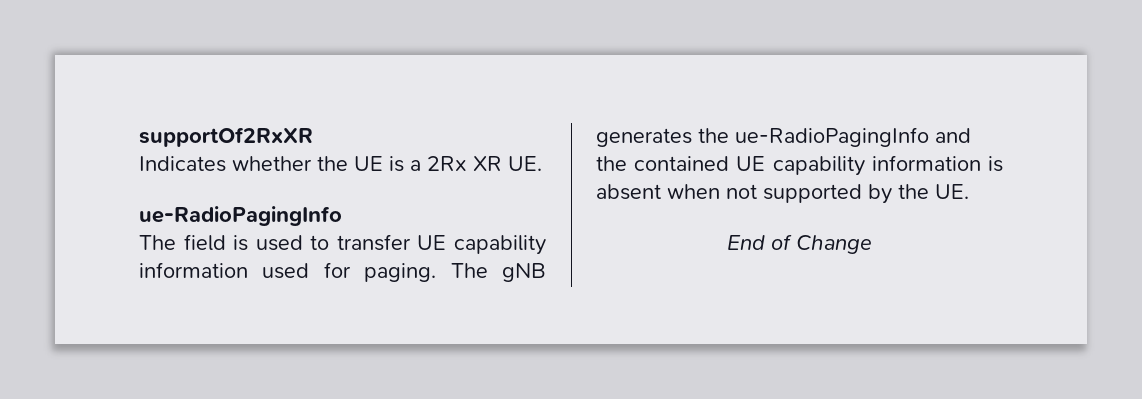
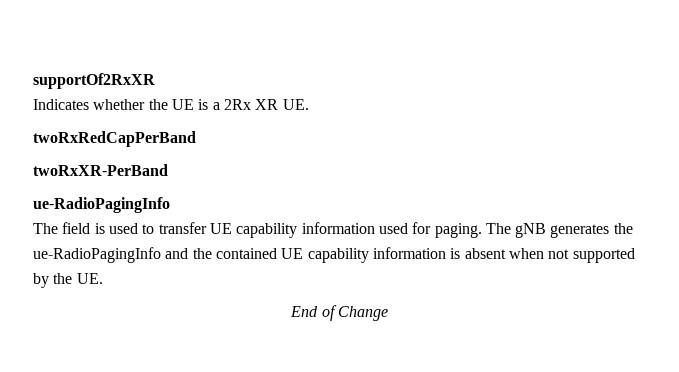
+ twoRxRedCapPerBand
+ twoRxXR-PerBand

